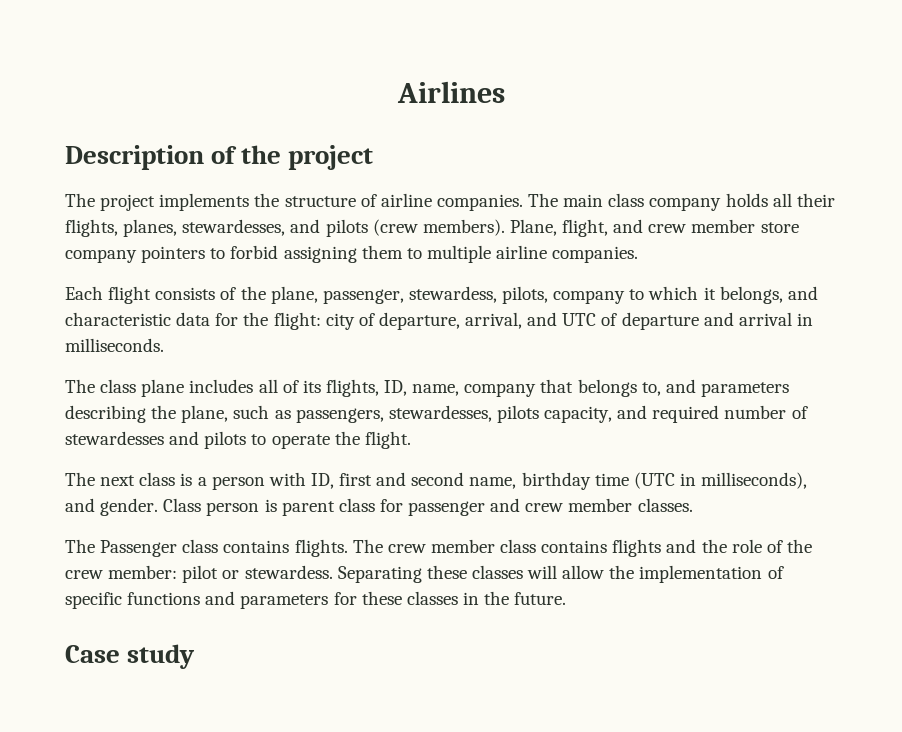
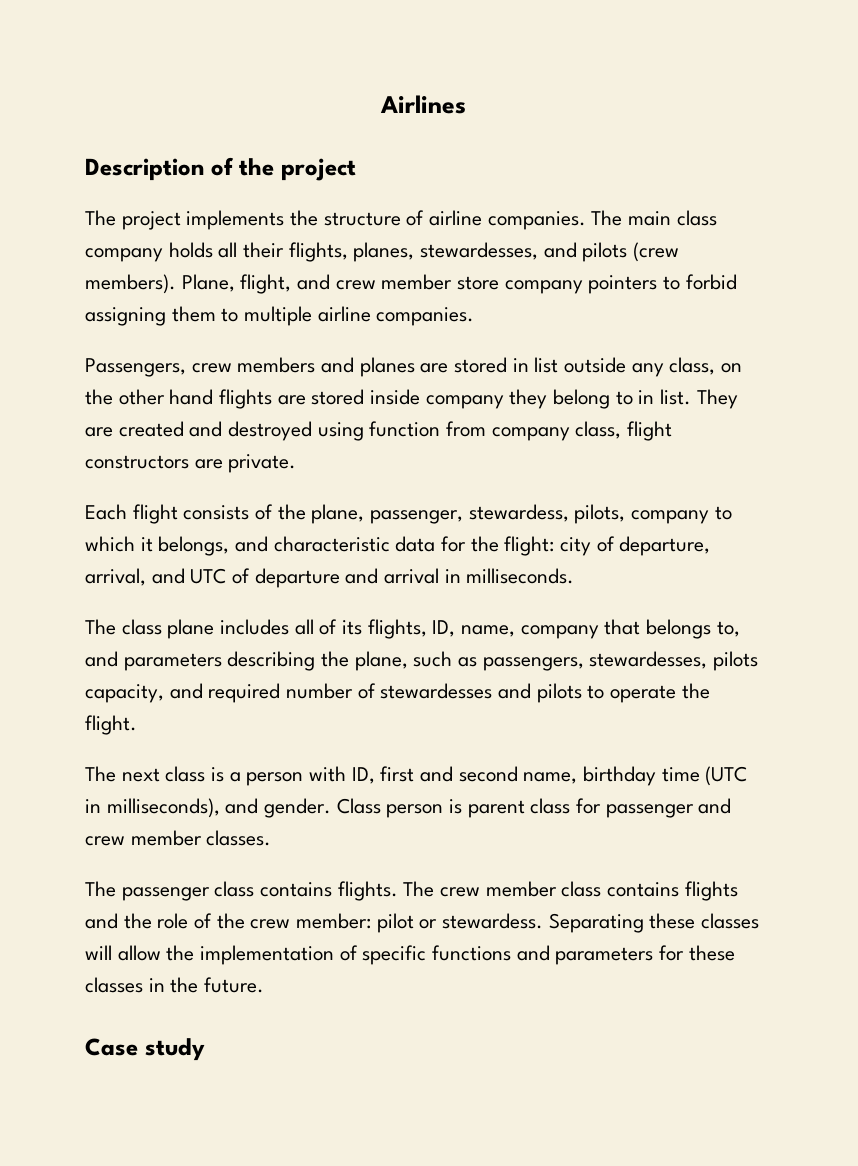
+ Passengers, crew members and planes are stored in list outside any class, on the other hand flights are stored inside company they belong to in list. They are created and destroyed using function from company class, flight constructors are private.
- The Passenger class contains flights.
+ The passenger class contains flights.

